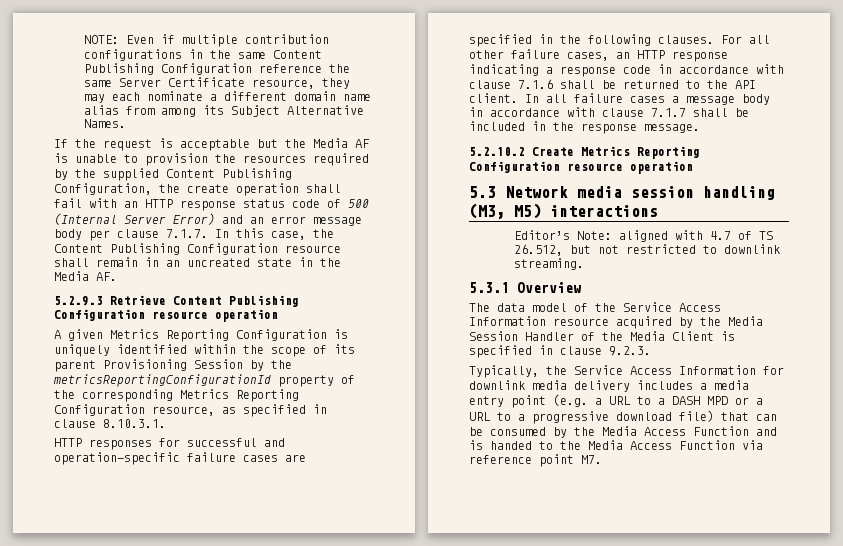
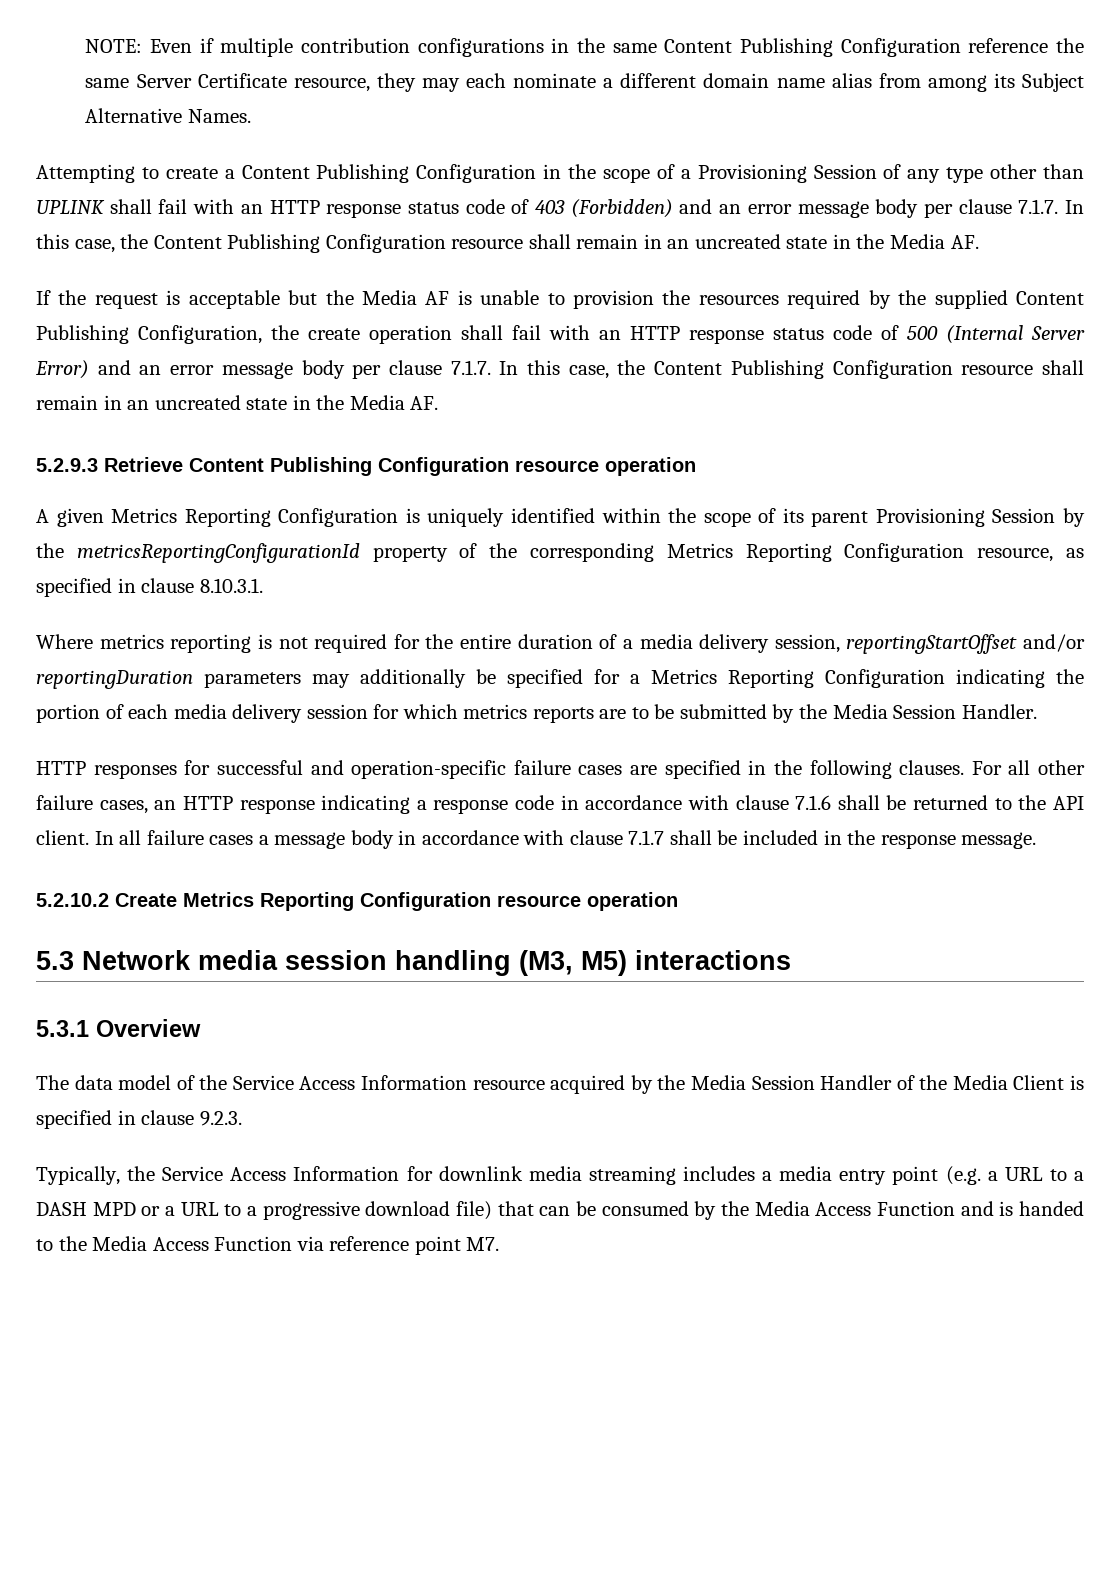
+ Attempting to create a Content Publishing Configuration in the scope of a Provisioning Session of any type other than UPLINK shall fail with an HTTP response status code of 403 (Forbidden) and an error message body per clause 7.1.7. In this case, the Content Publishing Configuration resource shall remain in an uncreated state in the Media AF.
+ Where metrics reporting is not required for the entire duration of a media delivery session, reportingStartOffset and/or reportingDuration parameters may additionally be specified for a Metrics Reporting Configuration indicating the portion of each media delivery session for which metrics reports are to be submitted by the Media Session Handler.
- Editor’s Note: aligned with 4.7 of TS 26.512, but not restricted to downlink streaming.
- Typically, the Service Access Information for downlink media delivery includes a media entry point (e.g. a URL to a DASH MPD or a URL to a progressive download file) that can be consumed by the Media Access Function and is handed to the Media Access Function via reference point M7.
+ Typically, the Service Access Information for downlink media streaming includes a media entry point (e.g. a URL to a DASH MPD or a URL to a progressive download file) that can be consumed by the Media Access Function and is handed to the Media Access Function via reference point M7.

